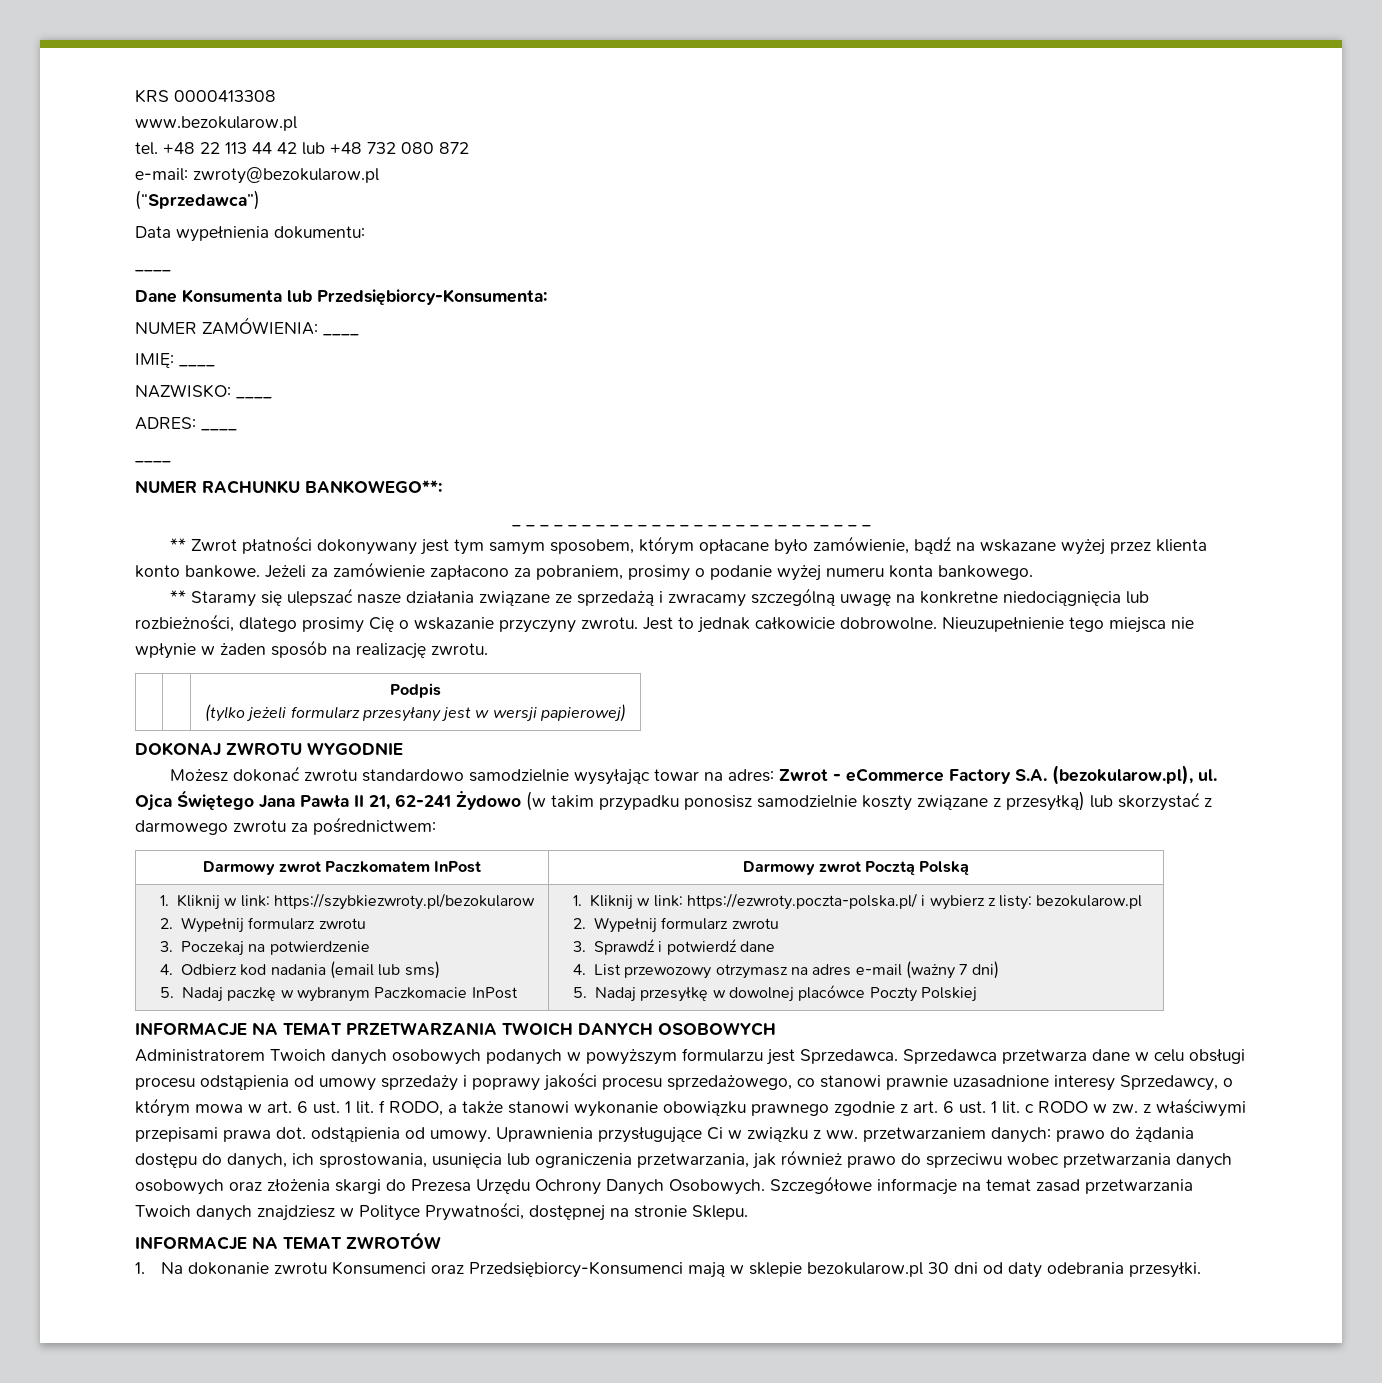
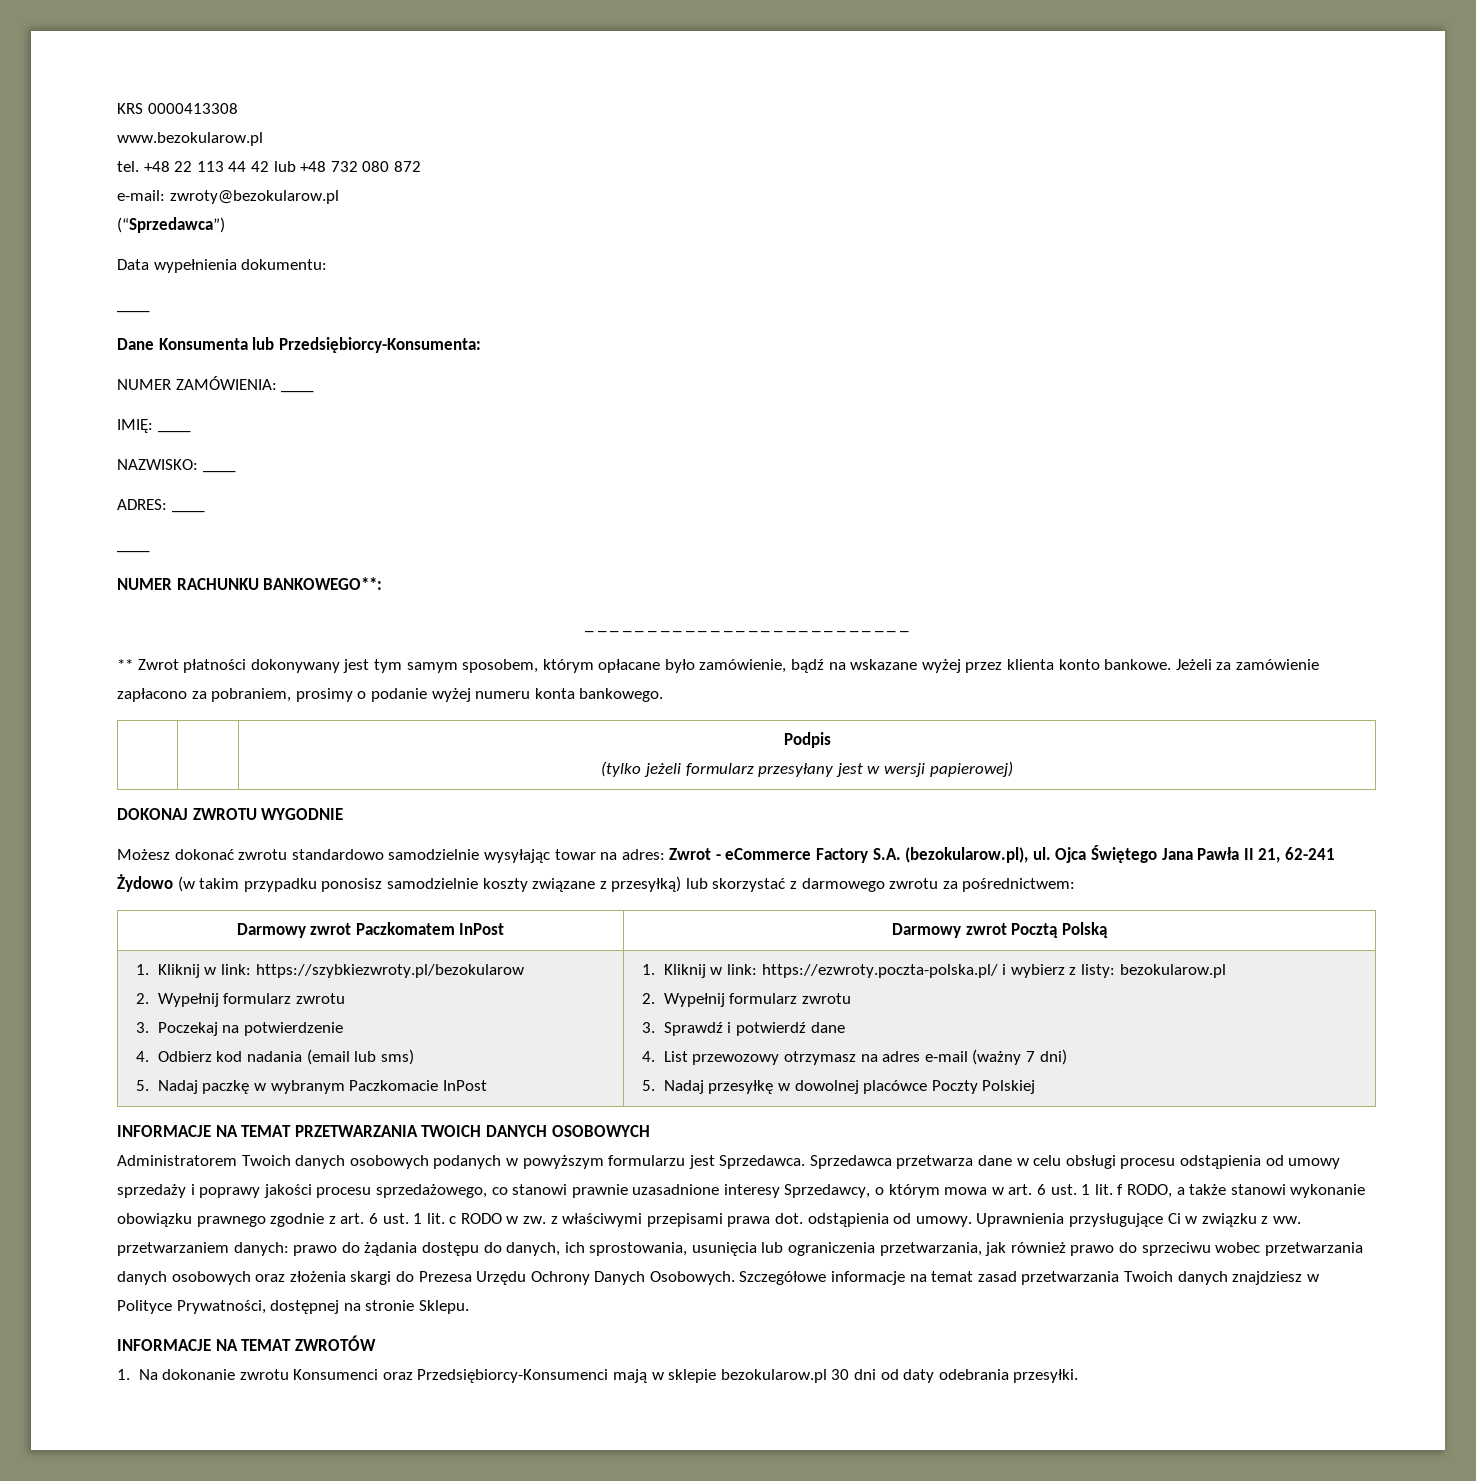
- ** Staramy się ulepszać nasze działania związane ze sprzedażą i zwracamy szczególną uwagę na konkretne niedociągnięcia lub rozbieżności, dlatego prosimy Cię o wskazanie przyczyny zwrotu. Jest to jednak całkowicie dobrowolne. Nieuzupełnienie tego miejsca nie wpłynie w żaden sposób na realizację zwrotu.

